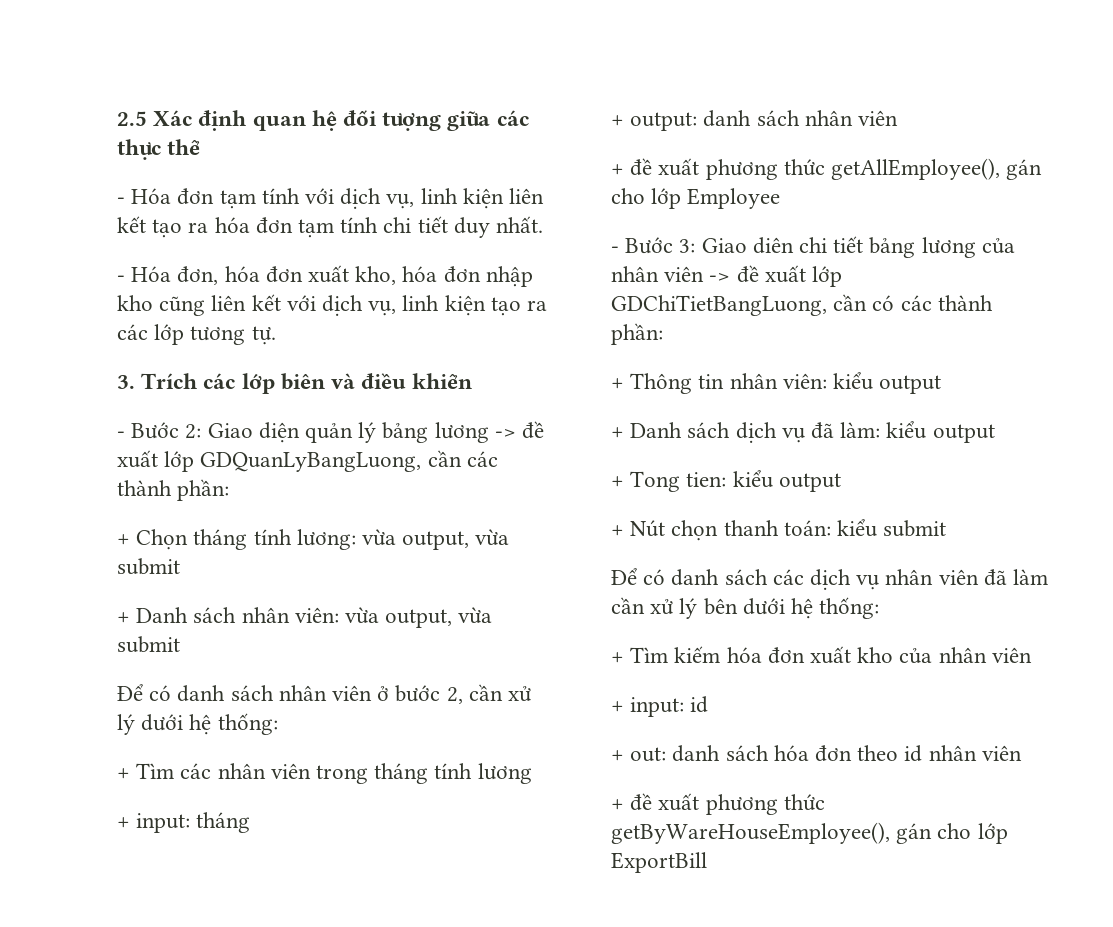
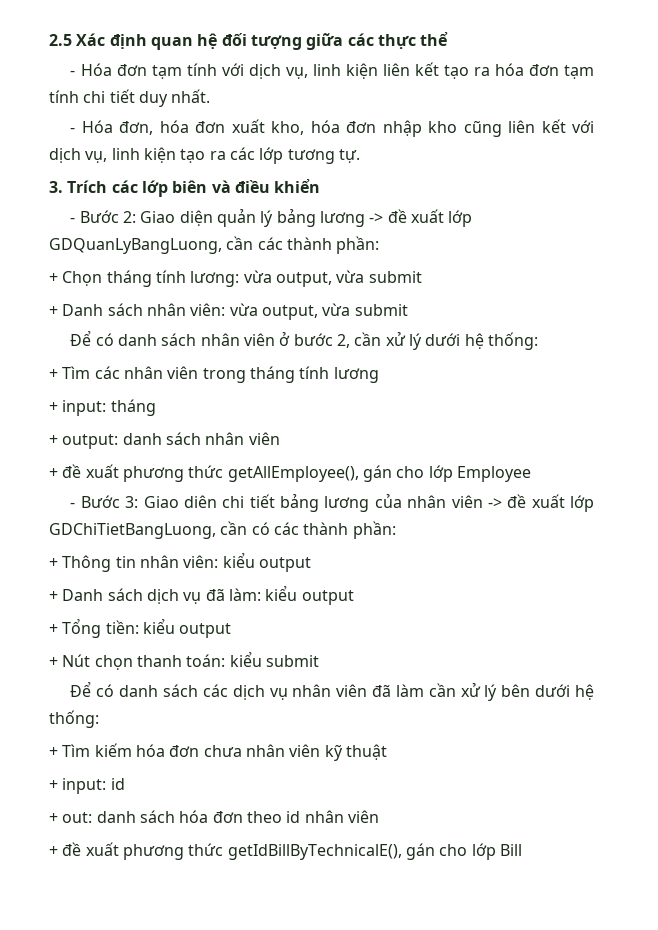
- + Tong tien: kiểu output
+ + Tổng tiền: kiểu output
- + Tìm kiếm hóa đơn xuất kho của nhân viên
+ + Tìm kiếm hóa đơn chưa nhân viên kỹ thuật
- + đề xuất phương thức getByWareHouseEmployee(), gán cho lớp ExportBill
+ + đề xuất phương thức getIdBillByTechnicalE(), gán cho lớp Bill

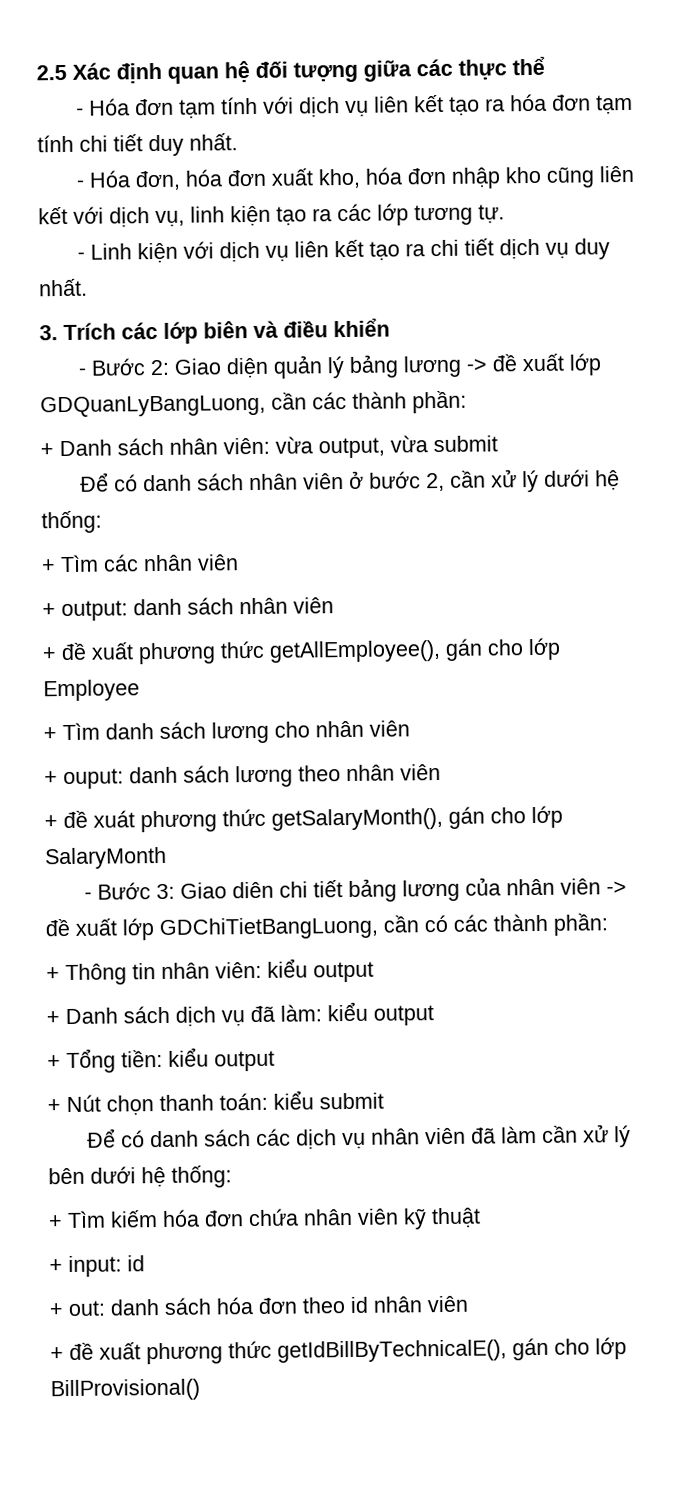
- - Hóa đơn tạm tính với dịch vụ, linh kiện liên kết tạo ra hóa đơn tạm tính chi tiết duy nhất.
+ - Hóa đơn tạm tính với dịch vụ liên kết tạo ra hóa đơn tạm tính chi tiết duy nhất.
+ - Linh kiện với dịch vụ liên kết tạo ra chi tiết dịch vụ duy nhất.
- + Chọn tháng tính lương: vừa output, vừa submit
- + Tìm các nhân viên trong tháng tính lương
- + input: tháng
+ + Tìm các nhân viên
+ + Tìm danh sách lương cho nhân viên
+ + ouput: danh sách lương theo nhân viên
+ + đề xuát phương thức getSalaryMonth(), gán cho lớp SalaryMonth
- + Tìm kiếm hóa đơn chưa nhân viên kỹ thuật
+ + Tìm kiếm hóa đơn chứa nhân viên kỹ thuật
- + đề xuất phương thức getIdBillByTechnicalE(), gán cho lớp Bill
+ + đề xuất phương thức getIdBillByTechnicalE(), gán cho lớp BillProvisional()

